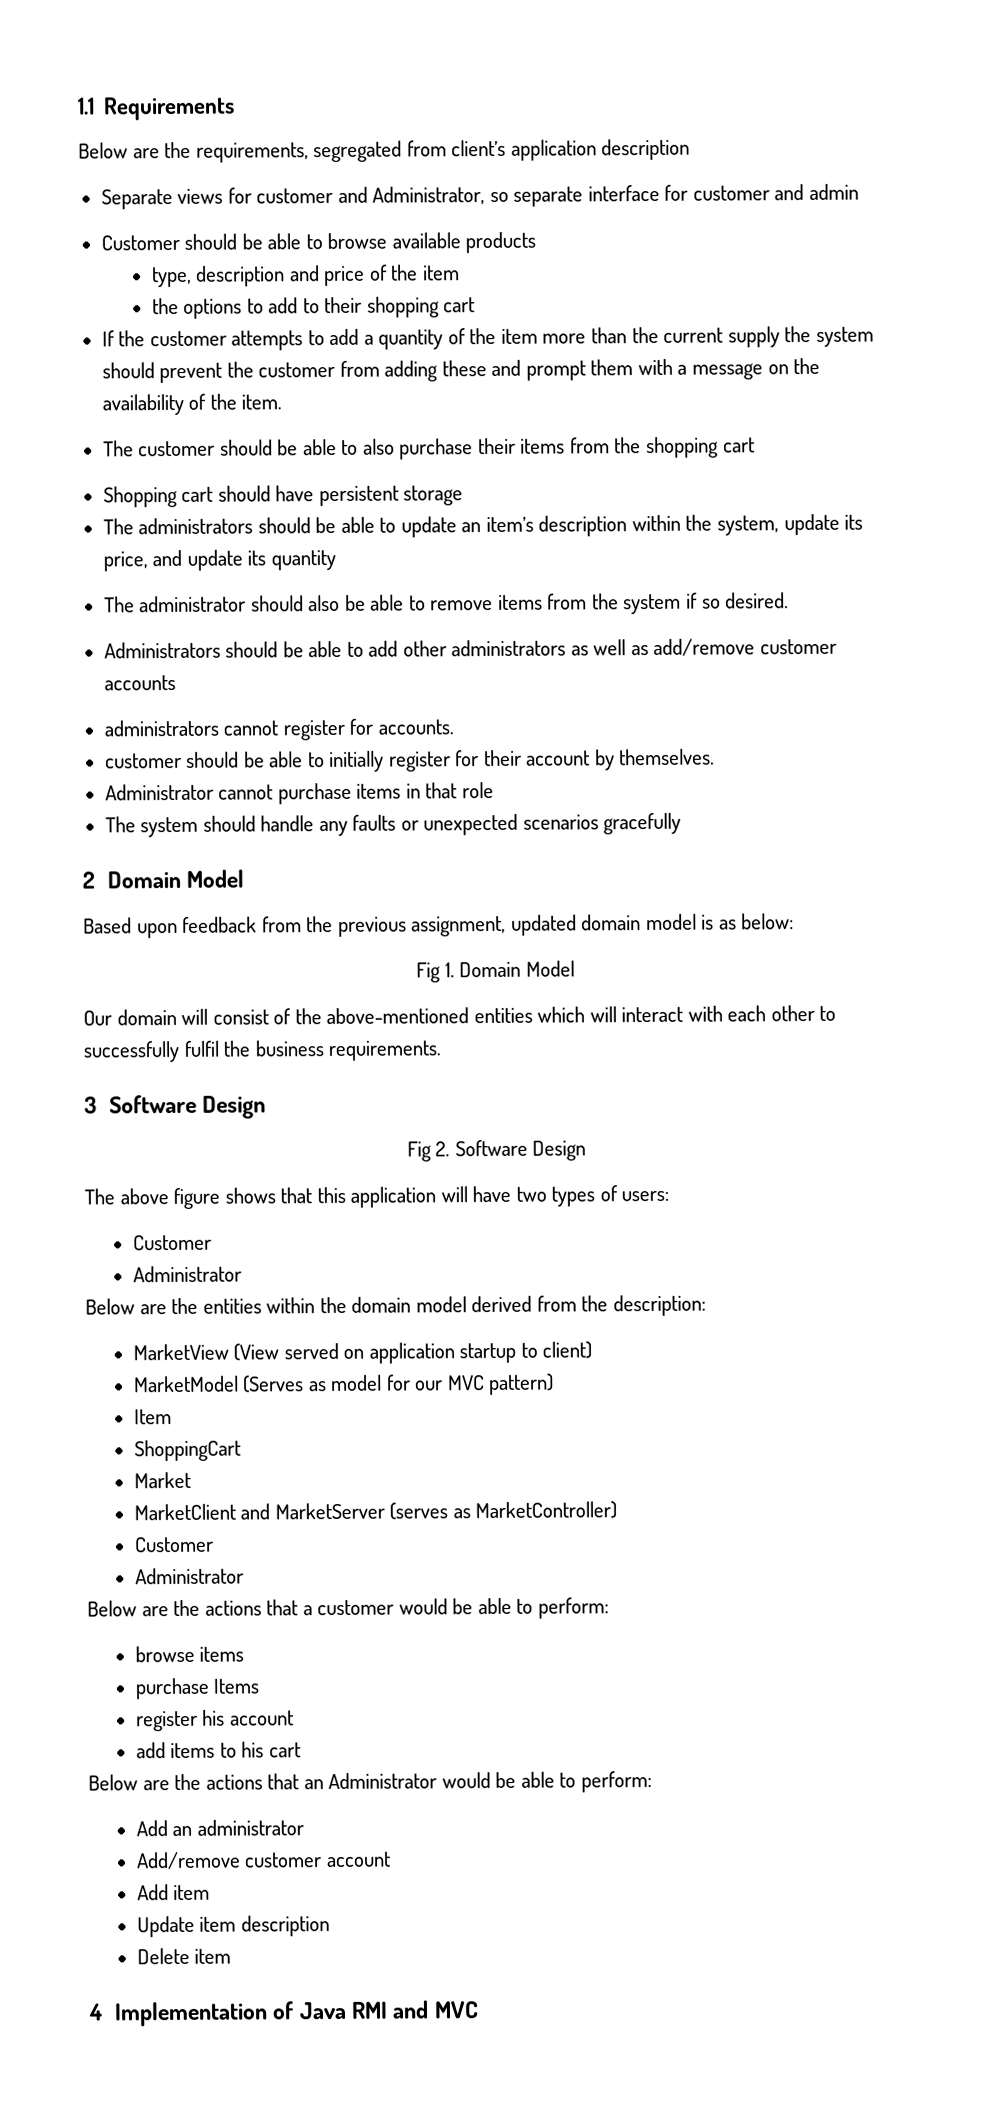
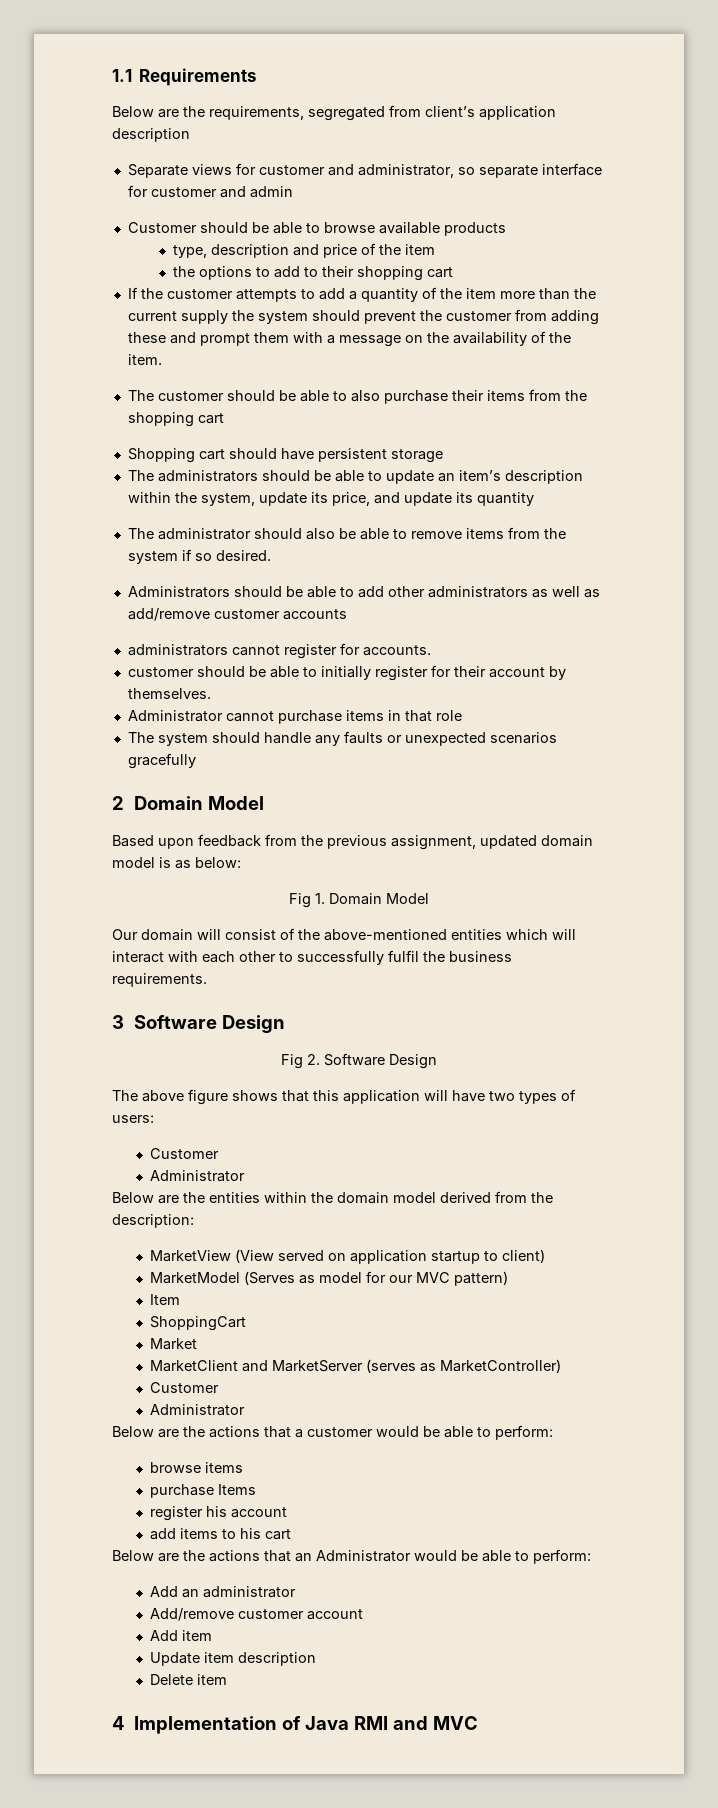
- Separate views for customer and Administrator, so separate interface for customer and admin
+ Separate views for customer and administrator, so separate interface for customer and admin

